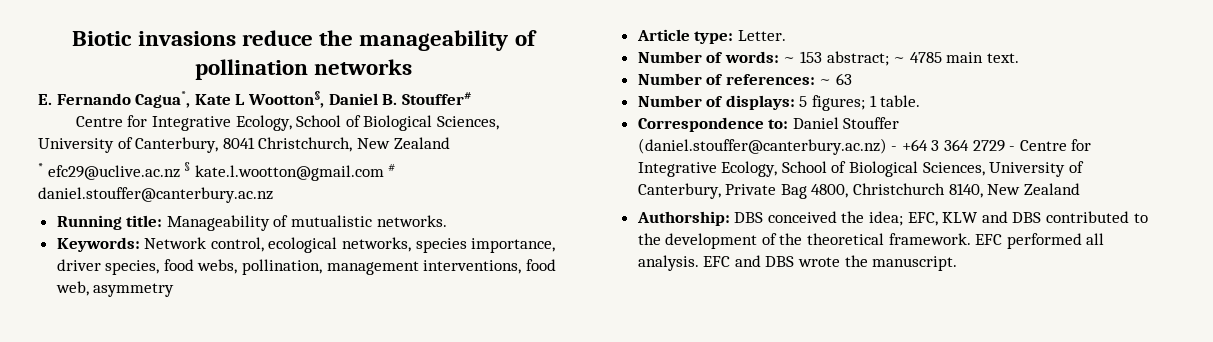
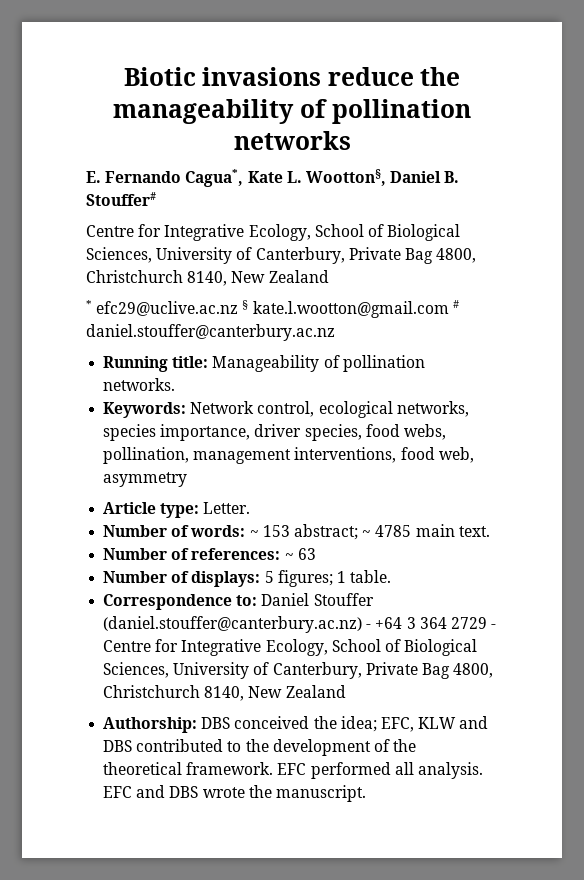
- E. Fernando Cagua*, Kate L Wootton§, Daniel B. Stouffer#
- Centre for Integrative Ecology, School of Biological Sciences, University of Canterbury, 8041 Christchurch, New Zealand
+ E. Fernando Cagua*, Kate L. Wootton§, Daniel B. Stouffer#
+ Centre for Integrative Ecology, School of Biological Sciences, University of Canterbury, Private Bag 4800, Christchurch 8140, New Zealand
- Running title: Manageability of mutualistic networks.
+ Running title: Manageability of pollination networks.

